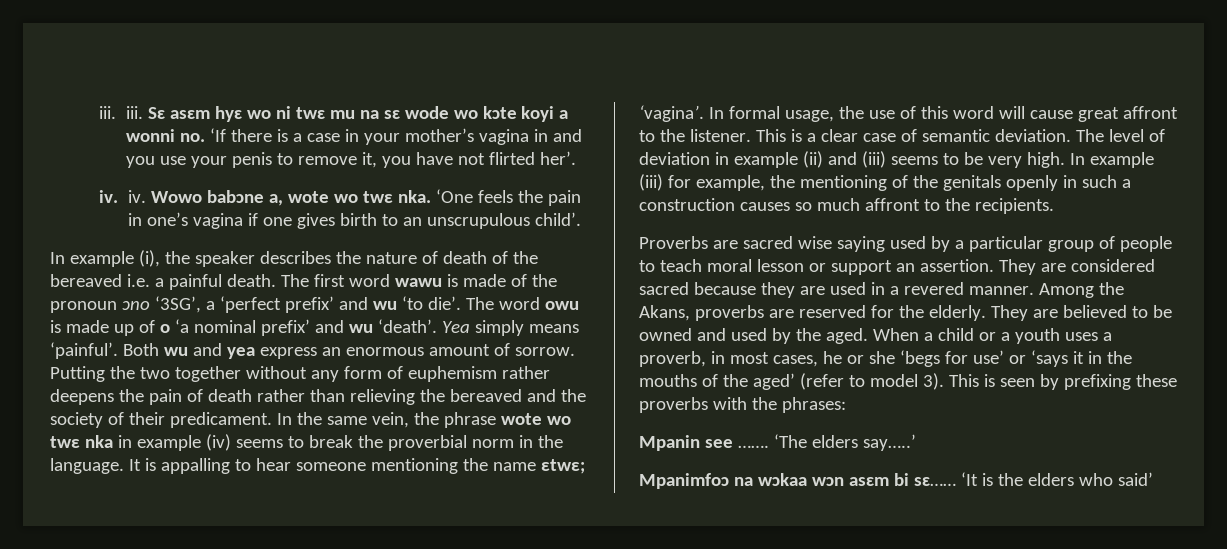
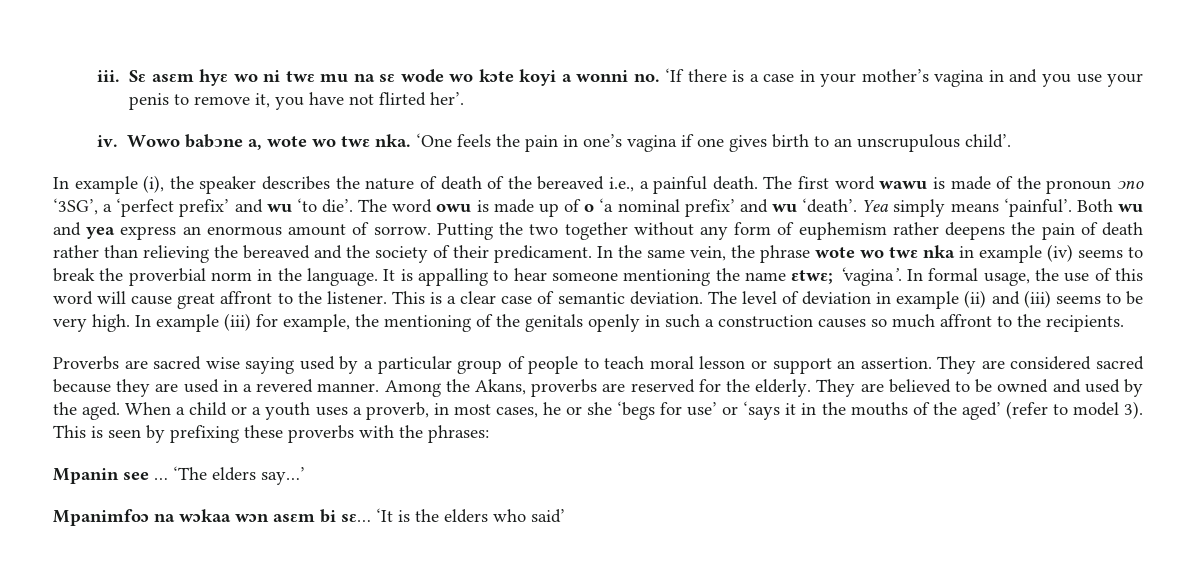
- iii. iii.
+ iii.
- iv. iv.
+ iv.
- In example (i), the speaker describes the nature of death of the bereaved i.e. a painful death.
+ In example (i), the speaker describes the nature of death of the bereaved i.e., a painful death.
- Mpanin see …….
+ Mpanin see …
- ‘The elders say…..’
+ ‘The elders say…’
- Mpanimfoɔ na wɔkaa wɔn asɛm bi sɛ……
+ Mpanimfoɔ na wɔkaa wɔn asɛm bi sɛ…

